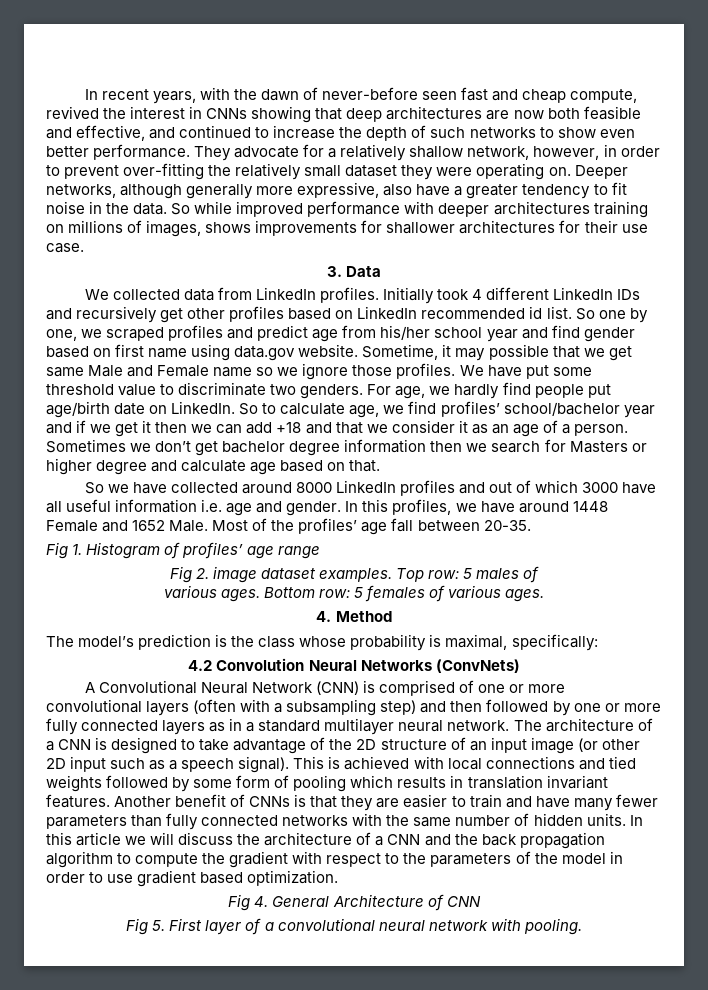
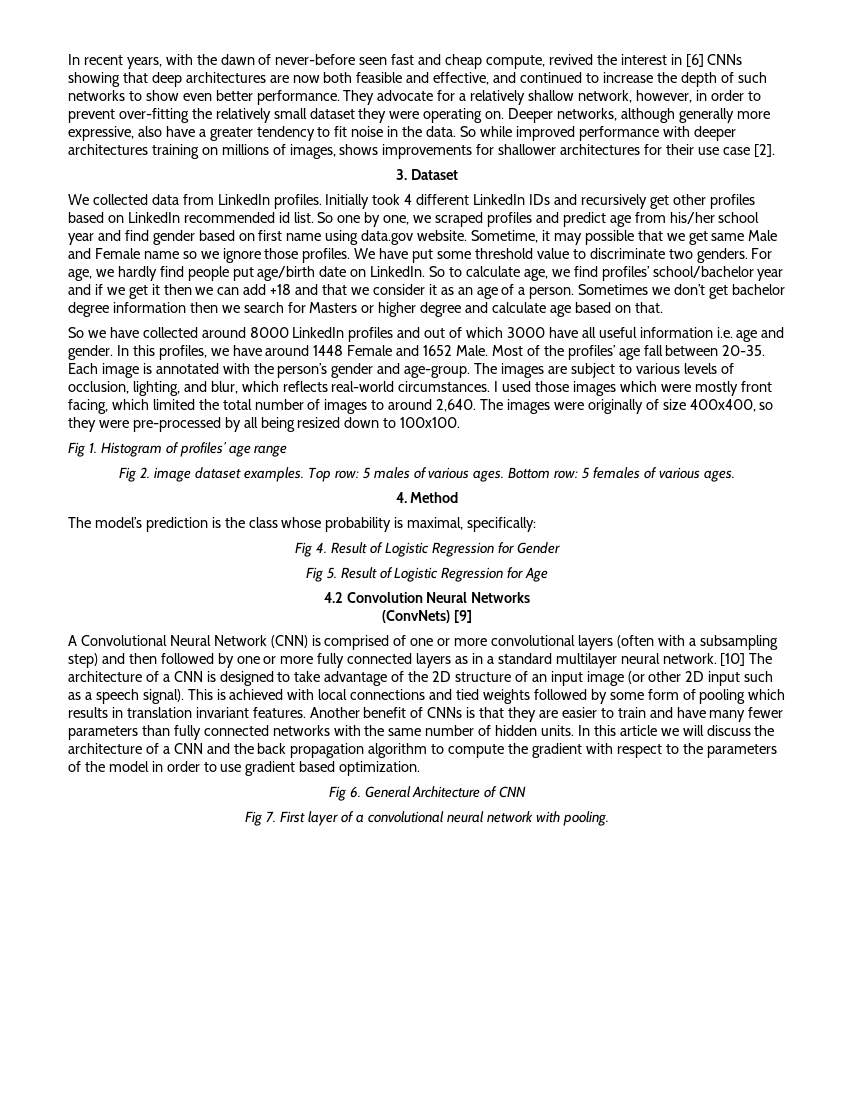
- In recent years, with the dawn of never-before seen fast and cheap compute, revived the interest in CNNs showing that deep architectures are now both feasible and effective, and continued to increase the depth of such networks to show even better performance.
+ In recent years, with the dawn of never-before seen fast and cheap compute, revived the interest in [6] CNNs showing that deep architectures are now both feasible and effective, and continued to increase the depth of such networks to show even better performance.
- So while improved performance with deeper architectures training on millions of images, shows improvements for shallower architectures for their use case.
+ So while improved performance with deeper architectures training on millions of images, shows improvements for shallower architectures for their use case [2].
- 3. Data
+ 3. Dataset
+ Each image is annotated with the person’s gender and age-group. The images are subject to various levels of occlusion, lighting, and blur, which reflects real-world circumstances. I used those images which were mostly front facing, which limited the total number of images to around 2,640. The images were originally of size 400x400, so they were pre-processed by all being resized down to 100x100.
- Top row: 5 males of
- various ages.
+ Top row: 5 males of various ages.
+ Fig 4. Result of Logistic Regression for Gender
+ Fig 5. Result of Logistic Regression for Age
- 4.2 Convolution Neural Networks (ConvNets)
+ 4.2 Convolution Neural Networks
+ (ConvNets) [9]
- The architecture of a CNN is designed to take advantage of the 2D structure of an input image (or other 2D input such as a speech signal).
+ [10] The architecture of a CNN is designed to take advantage of the 2D structure of an input image (or other 2D input such as a speech signal).
- Fig 4. General Architecture of CNN
+ Fig 6. General Architecture of CNN
- Fig 5. First layer of a convolutional neural network with pooling.
+ Fig 7. First layer of a convolutional neural network with pooling.

